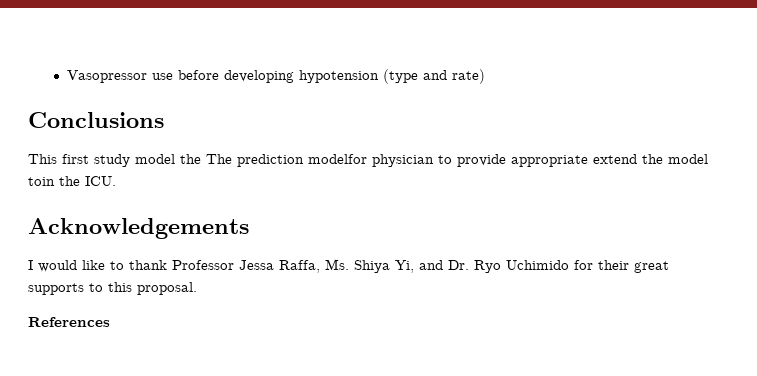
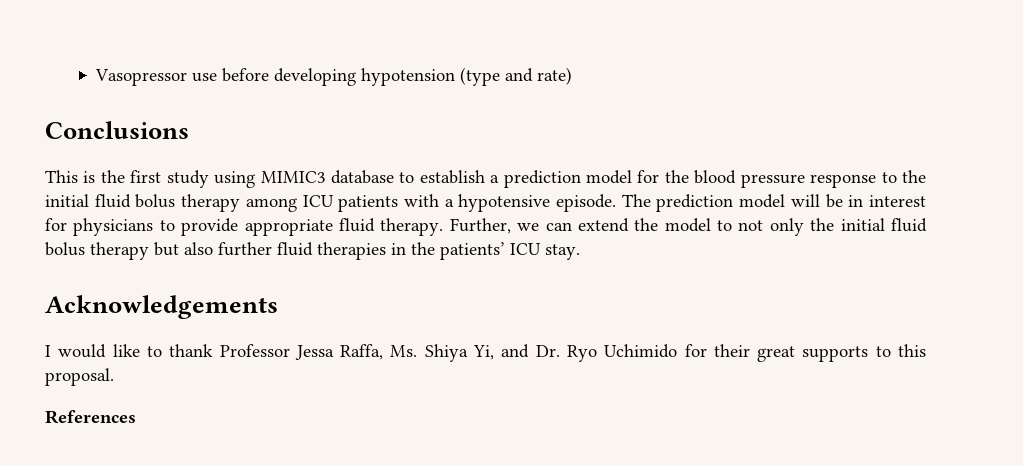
- This first study model the The prediction modelfor physician to provide appropriate extend the model toin the ICU.
+ This is the first study using MIMIC3 database to establish a prediction model for the blood pressure response to the initial fluid bolus therapy among ICU patients with a hypotensive episode. The prediction model will be in interest for physicians to provide appropriate fluid therapy. Further, we can extend the model to not only the initial fluid bolus therapy but also further fluid therapies in the patients’ ICU stay.

